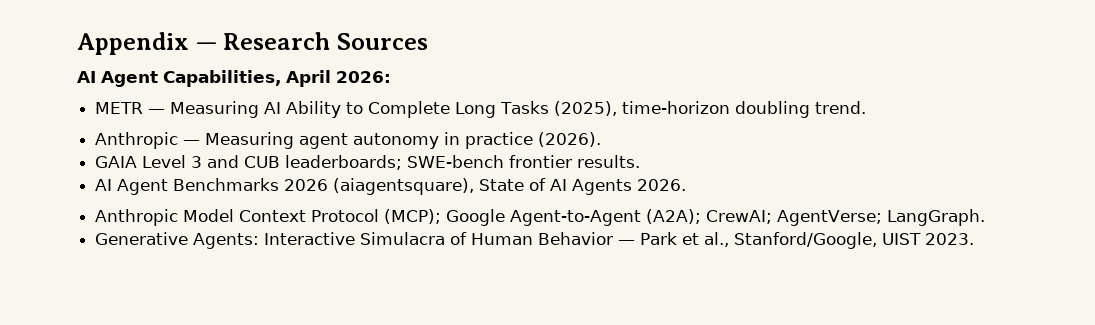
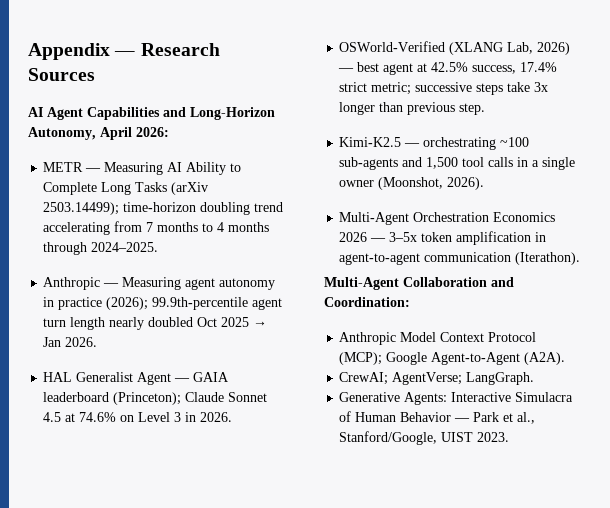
- AI Agent Capabilities, April 2026:
+ AI Agent Capabilities and Long-Horizon Autonomy, April 2026:
- METR — Measuring AI Ability to Complete Long Tasks (2025), time-horizon doubling trend.
+ METR — Measuring AI Ability to Complete Long Tasks (arXiv 2503.14499); time-horizon doubling trend accelerating from 7 months to 4 months through 2024–2025.
- Anthropic — Measuring agent autonomy in practice (2026).
- GAIA Level 3 and CUB leaderboards; SWE-bench frontier results.
- AI Agent Benchmarks 2026 (aiagentsquare), State of AI Agents 2026.
+ Anthropic — Measuring agent autonomy in practice (2026); 99.9th-percentile agent turn length nearly doubled Oct 2025 → Jan 2026.
+ HAL Generalist Agent — GAIA leaderboard (Princeton); Claude Sonnet 4.5 at 74.6% on Level 3 in 2026.
+ OSWorld-Verified (XLANG Lab, 2026) — best agent at 42.5% success, 17.4% strict metric; successive steps take 3x longer than previous step.
+ Kimi-K2.5 — orchestrating ~100 sub-agents and 1,500 tool calls in a single owner (Moonshot, 2026).
+ Multi-Agent Orchestration Economics 2026 — 3–5x token amplification in agent-to-agent communication (Iterathon).
+ Multi-Agent Collaboration and Coordination:
- Anthropic Model Context Protocol (MCP); Google Agent-to-Agent (A2A); CrewAI; AgentVerse; LangGraph.
+ Anthropic Model Context Protocol (MCP); Google Agent-to-Agent (A2A).
+ CrewAI; AgentVerse; LangGraph.

